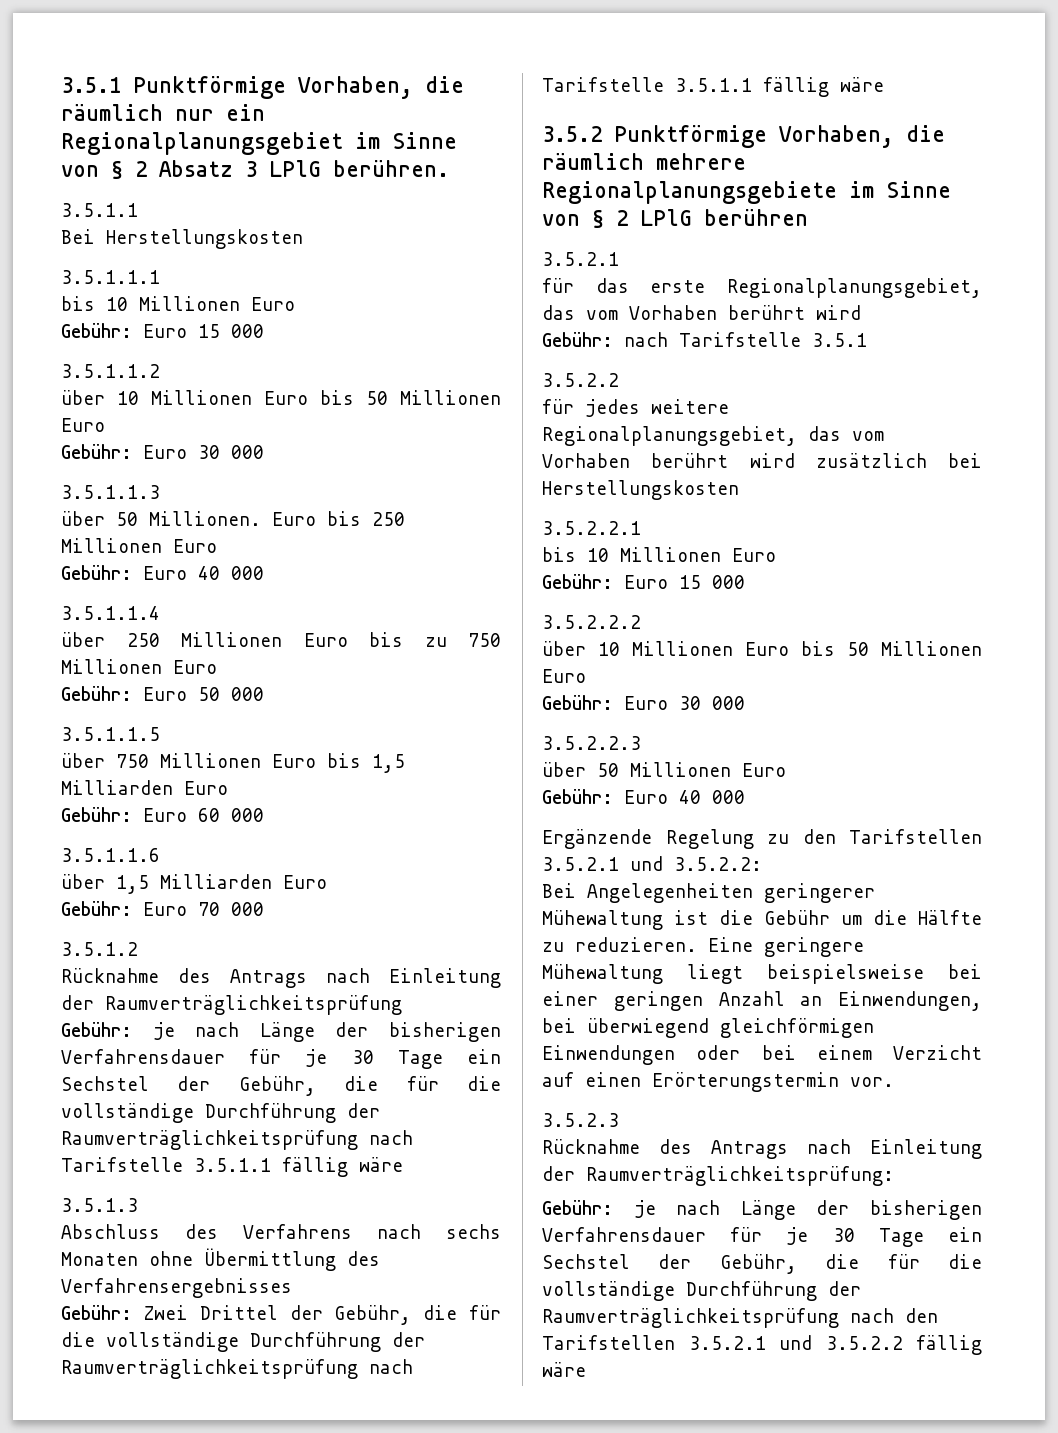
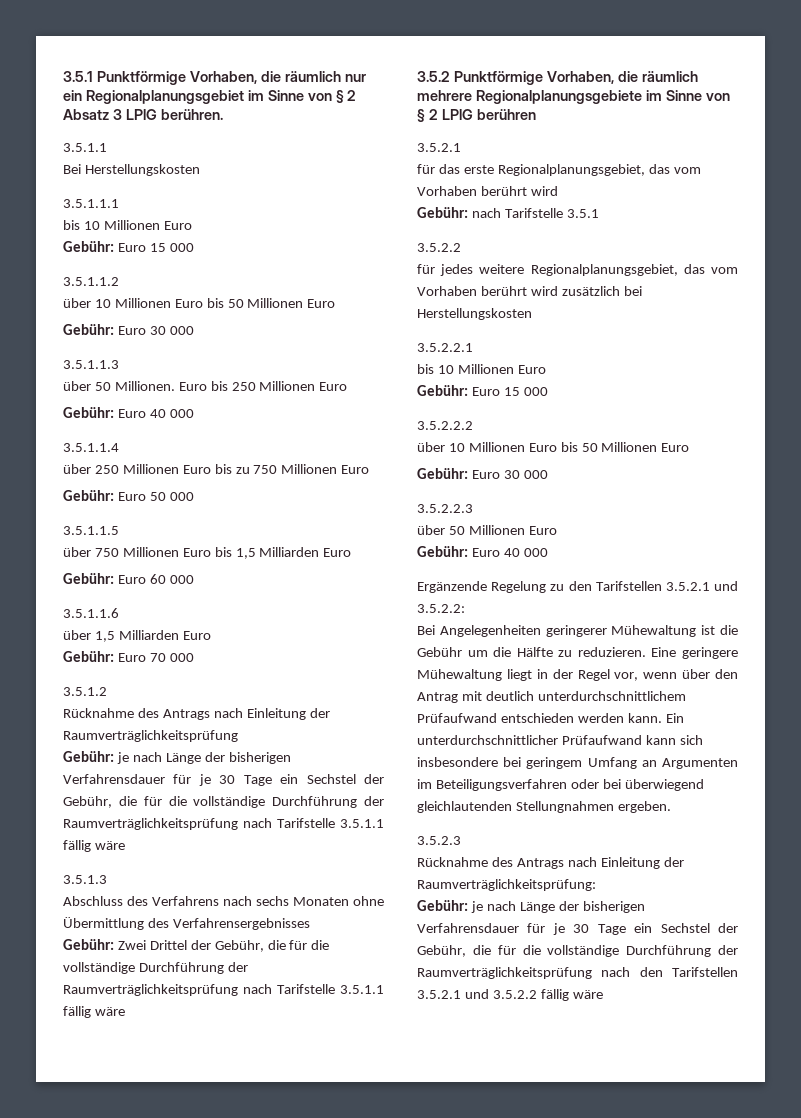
- Eine geringere Mühewaltung liegt beispielsweise bei einer geringen Anzahl an Einwendungen, bei überwiegend gleichförmigen Einwendungen oder bei einem Verzicht auf einen Erörterungstermin vor.
+ Eine geringere Mühewaltung liegt in der Regel vor, wenn über den Antrag mit deutlich unterdurchschnittlichem Prüfaufwand entschieden werden kann. Ein unterdurchschnittlicher Prüfaufwand kann sich insbesondere bei geringem Umfang an Argumenten im Beteiligungsverfahren oder bei überwiegend gleichlautenden Stellungnahmen ergeben.

